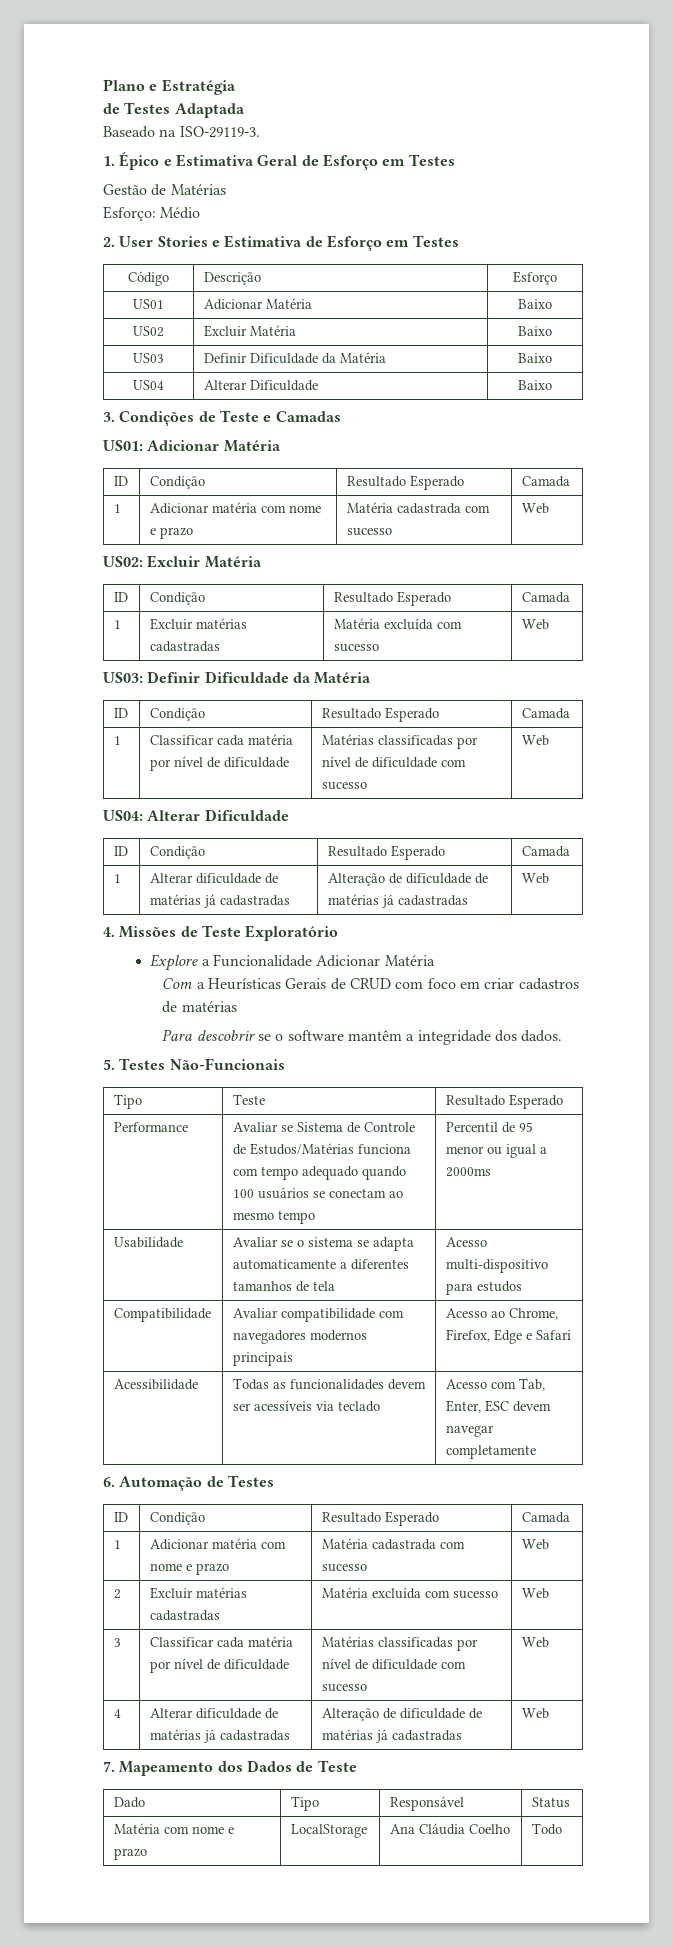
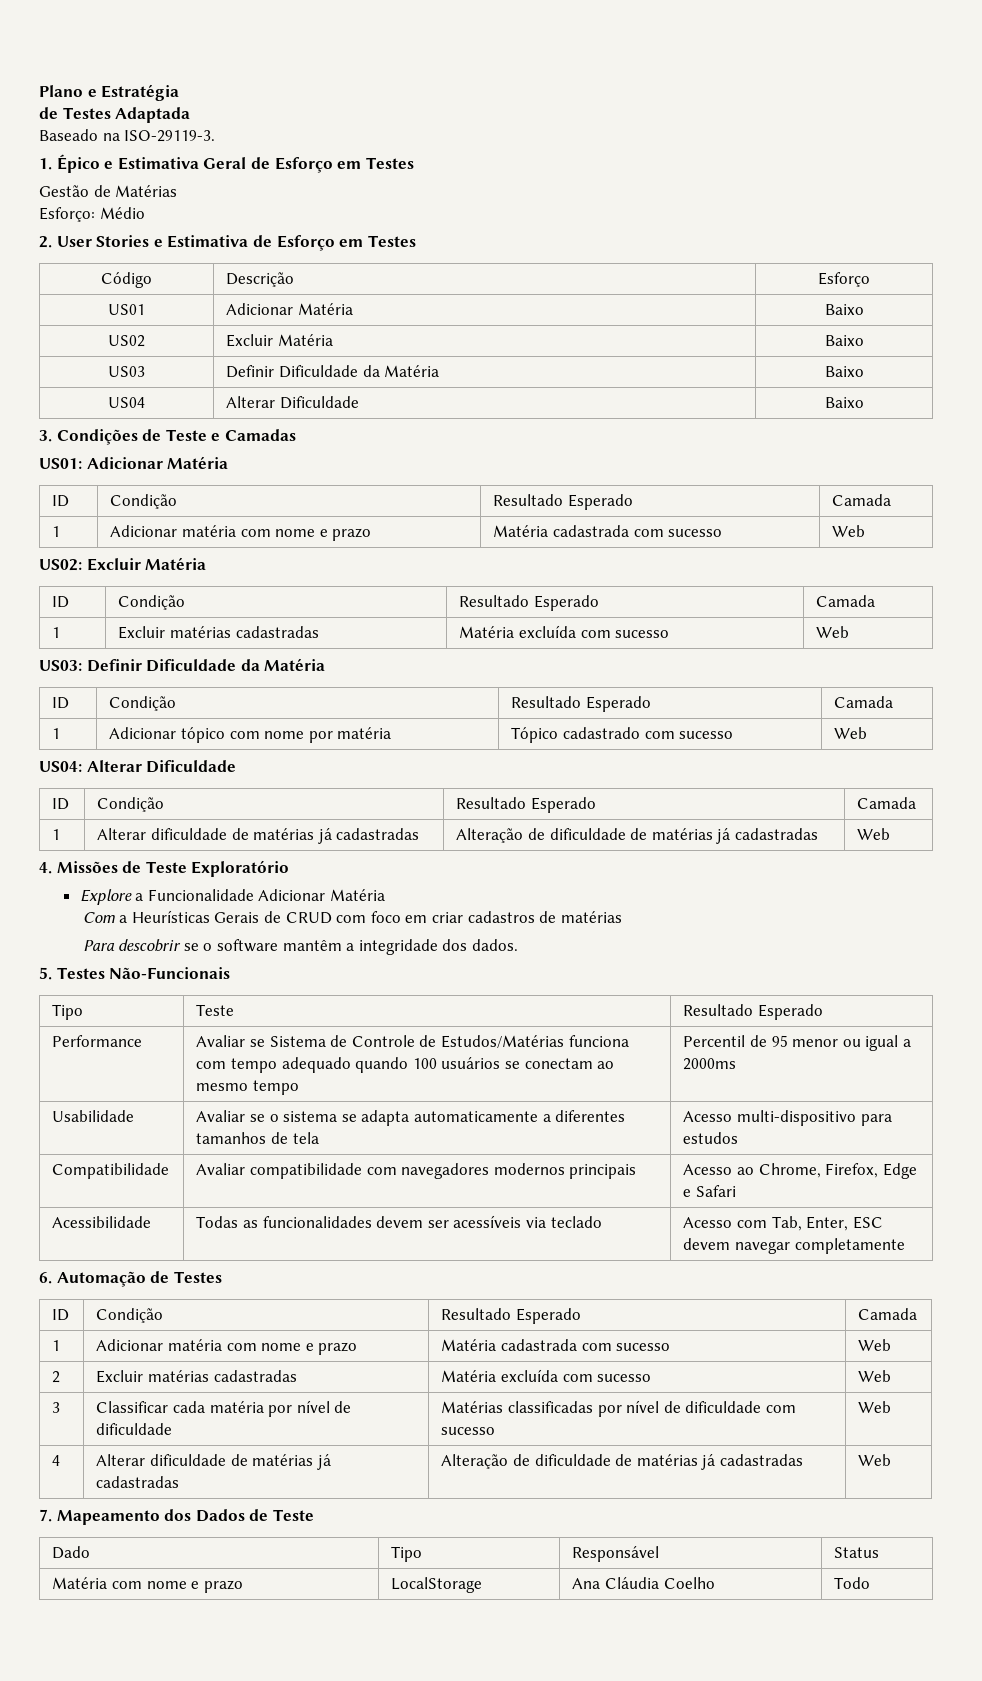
- 1 | Classificar cada matéria por nível de dificuldade | Matérias classificadas por nível de dificuldade com sucesso | Web
+ 1 | Adicionar tópico com nome por matéria | Tópico cadastrado com sucesso | Web

